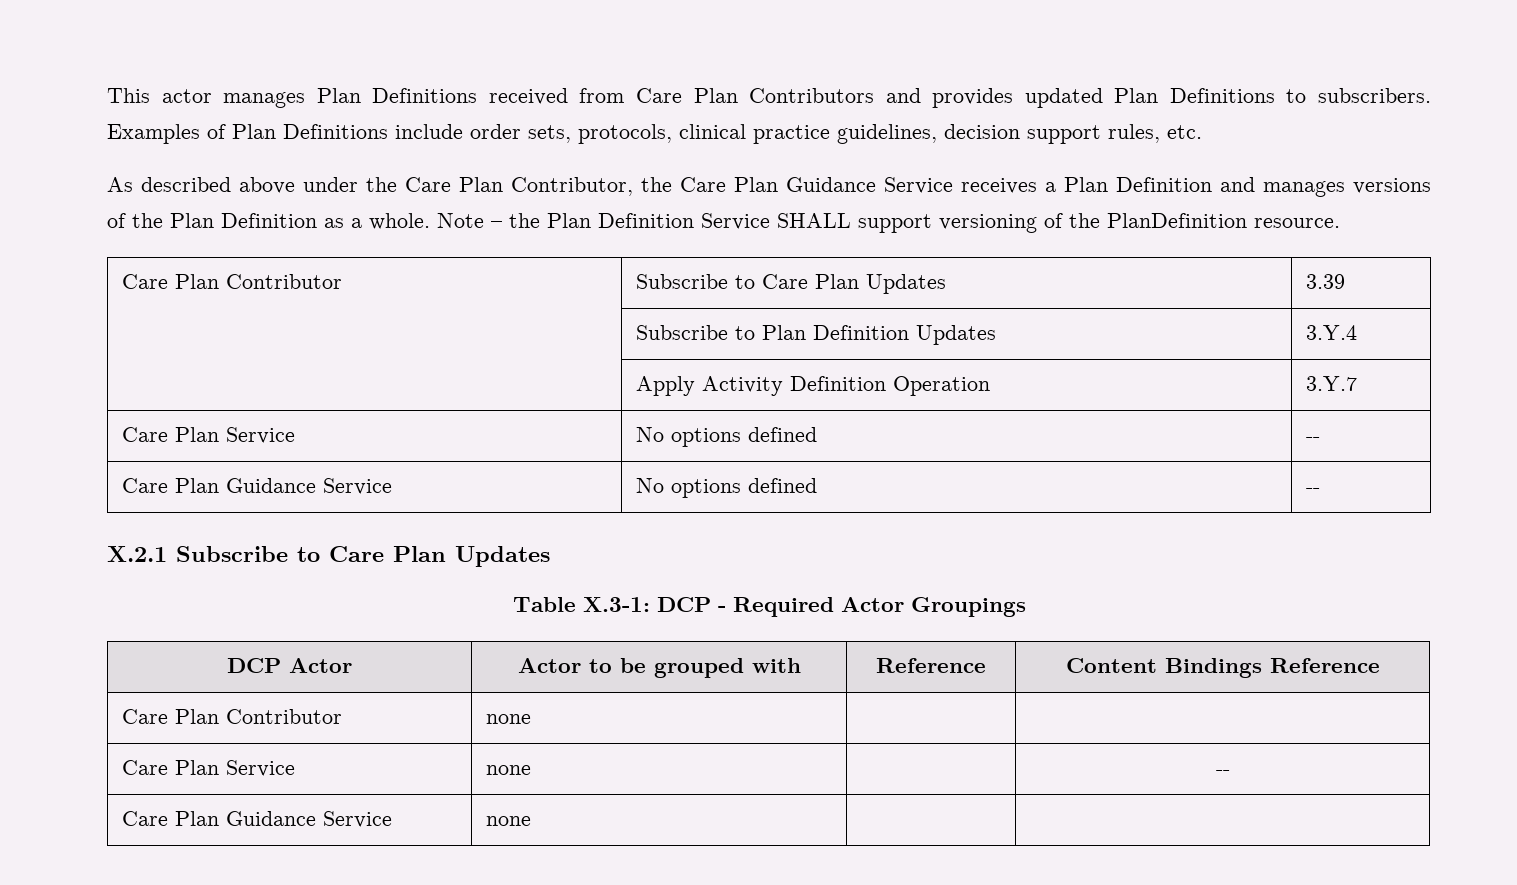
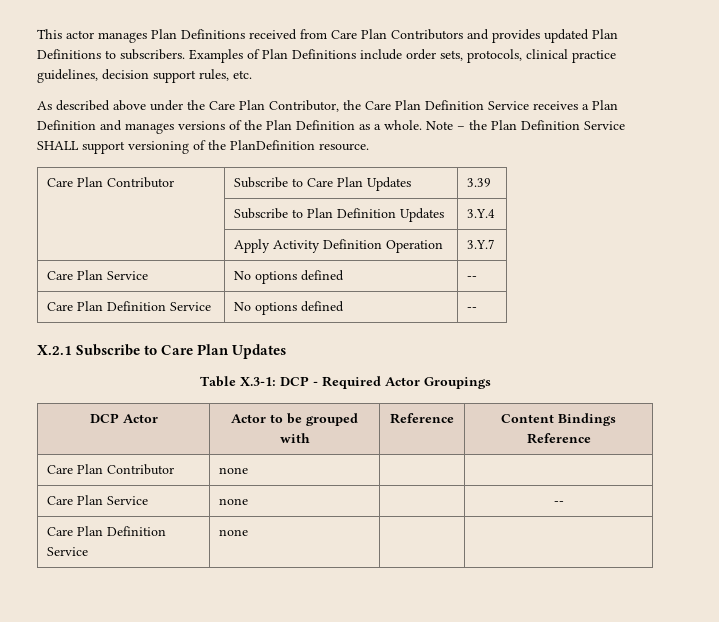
- As described above under the Care Plan Contributor, the Care Plan Guidance Service receives a Plan Definition and manages versions of the Plan Definition as a whole.
+ As described above under the Care Plan Contributor, the Care Plan Definition Service receives a Plan Definition and manages versions of the Plan Definition as a whole.
- Care Plan Guidance Service | No options defined | --
+ Care Plan Definition Service | No options defined | --
- Care Plan Guidance Service | none | |
+ Care Plan Definition Service | none | |

